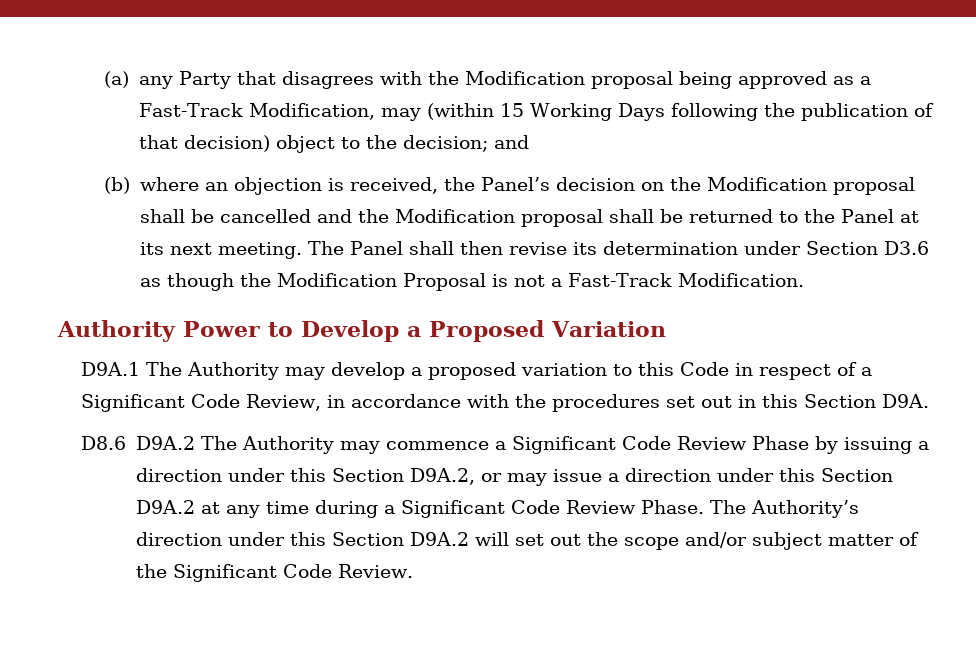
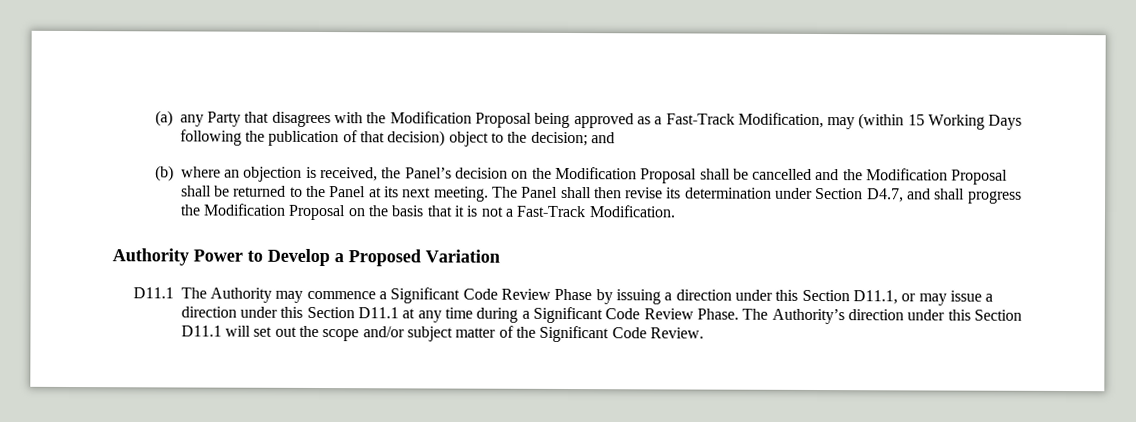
- (a) any Party that disagrees with the Modification proposal being approved as a Fast-Track Modification, may (within 15 Working Days following the publication of that decision) object to the decision; and
+ (a) any Party that disagrees with the Modification Proposal being approved as a Fast-Track Modification, may (within 15 Working Days following the publication of that decision) object to the decision; and
- (b) where an objection is received, the Panel’s decision on the Modification proposal shall be cancelled and the Modification proposal shall be returned to the Panel at its next meeting.
+ (b) where an objection is received, the Panel’s decision on the Modification Proposal shall be cancelled and the Modification Proposal shall be returned to the Panel at its next meeting.
- The Panel shall then revise its determination under Section D3.6 as though the Modification Proposal is not a Fast-Track Modification.
+ The Panel shall then revise its determination under Section D4.7, and shall progress the Modification Proposal on the basis that it is not a Fast-Track Modification.
- D9A.1 The Authority may develop a proposed variation to this Code in respect of a Significant Code Review, in accordance with the procedures set out in this Section D9A.
- D8.6 D9A.2 The Authority may commence a Significant Code Review Phase by issuing a direction under this Section D9A.2, or may issue a direction under this Section D9A.2 at any time during a Significant Code Review Phase.
+ D11.1 The Authority may commence a Significant Code Review Phase by issuing a direction under this Section D11.1, or may issue a direction under this Section D11.1 at any time during a Significant Code Review Phase.
- The Authority’s direction under this Section D9A.2 will set out the scope and/or subject matter of the Significant Code Review.
+ The Authority’s direction under this Section D11.1 will set out the scope and/or subject matter of the Significant Code Review.

